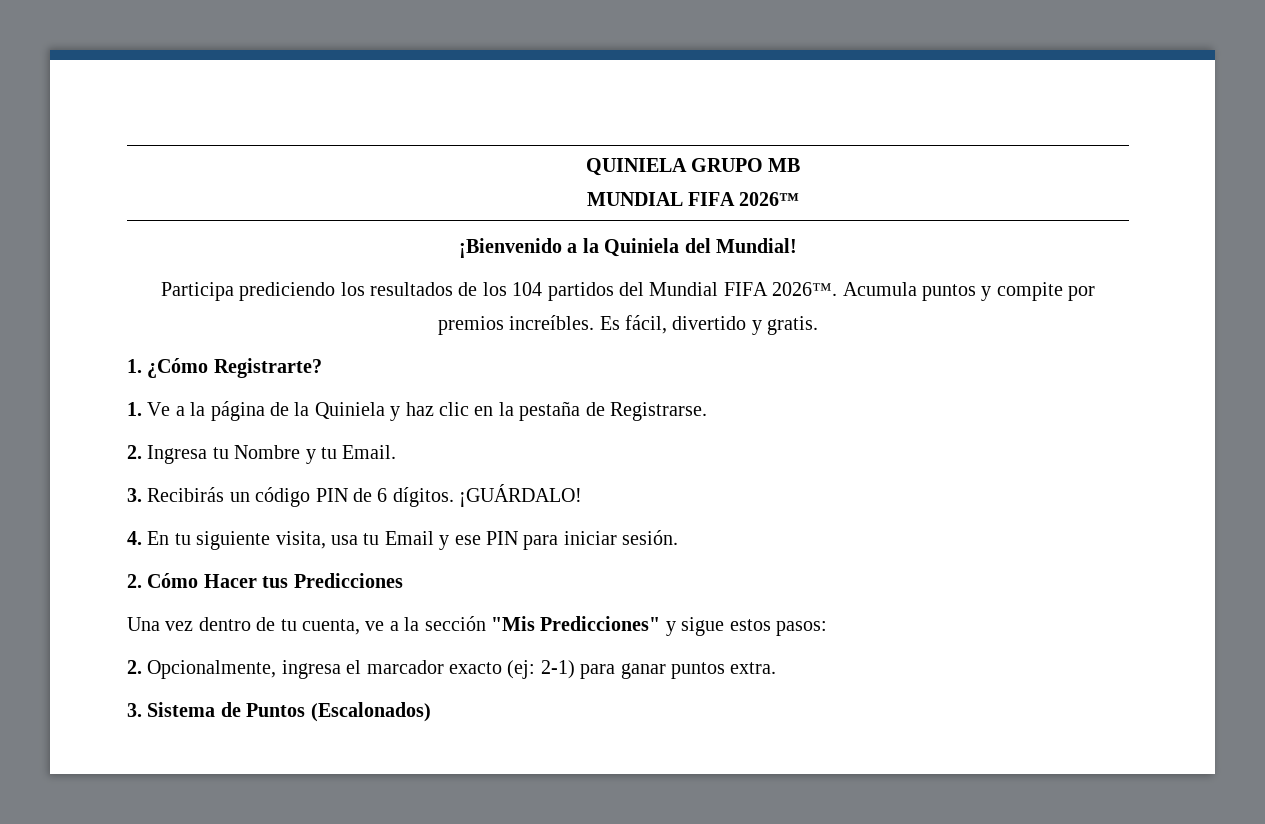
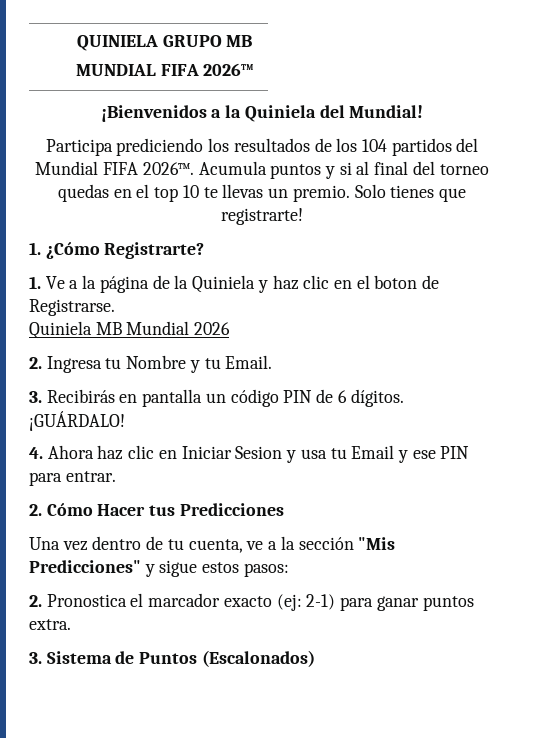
- ¡Bienvenido a la Quiniela del Mundial!
+ ¡Bienvenidos a la Quiniela del Mundial!
- Acumula puntos y compite por premios increíbles. Es fácil, divertido y gratis.
+ Acumula puntos y si al final del torneo quedas en el top 10 te llevas un premio. Solo tienes que registrarte!
- 1. Ve a la página de la Quiniela y haz clic en la pestaña de Registrarse.
+ 1. Ve a la página de la Quiniela y haz clic en el boton de Registrarse.
+ Quiniela MB Mundial 2026
- 3. Recibirás un código PIN de 6 dígitos.
+ 3. Recibirás en pantalla un código PIN de 6 dígitos.
- 4. En tu siguiente visita, usa tu Email y ese PIN para iniciar sesión.
+ 4. Ahora haz clic en Iniciar Sesion y usa tu Email y ese PIN para entrar.
- 2. Opcionalmente, ingresa el marcador exacto (ej: 2-1) para ganar puntos extra.
+ 2. Pronostica el marcador exacto (ej: 2-1) para ganar puntos extra.

